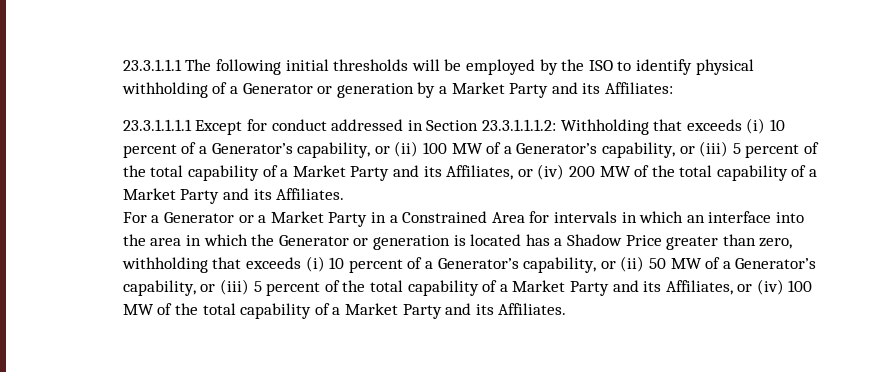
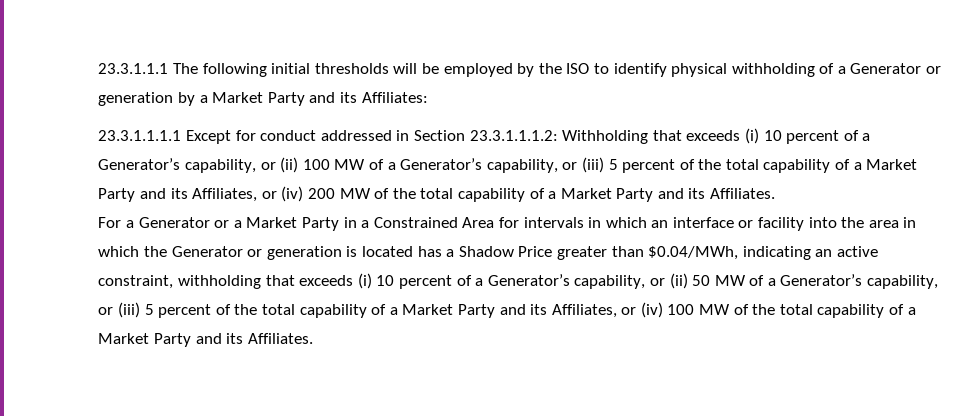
- For a Generator or a Market Party in a Constrained Area for intervals in which an interface into the area in which the Generator or generation is located has a Shadow Price greater than zero, withholding that exceeds (i) 10 percent of a Generator’s capability, or (ii) 50 MW of a Generator’s capability, or (iii) 5 percent of the total capability of a Market Party and its Affiliates, or (iv) 100 MW of the total capability of a Market Party and its Affiliates.
+ For a Generator or a Market Party in a Constrained Area for intervals in which an interface or facility into the area in which the Generator or generation is located has a Shadow Price greater than $0.04/MWh, indicating an active constraint, withholding that exceeds (i) 10 percent of a Generator’s capability, or (ii) 50 MW of a Generator’s capability, or (iii) 5 percent of the total capability of a Market Party and its Affiliates, or (iv) 100 MW of the total capability of a Market Party and its Affiliates.

